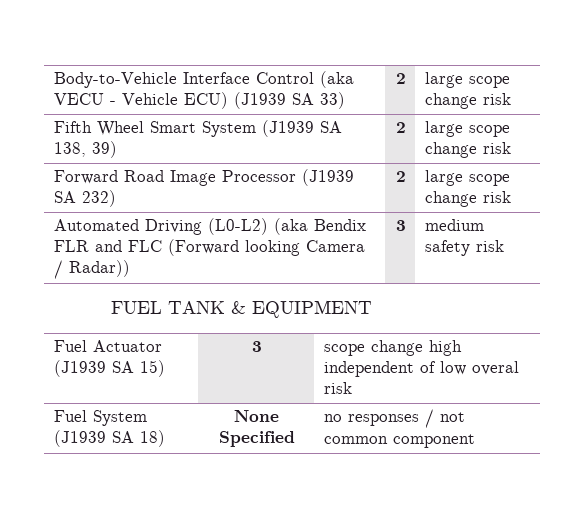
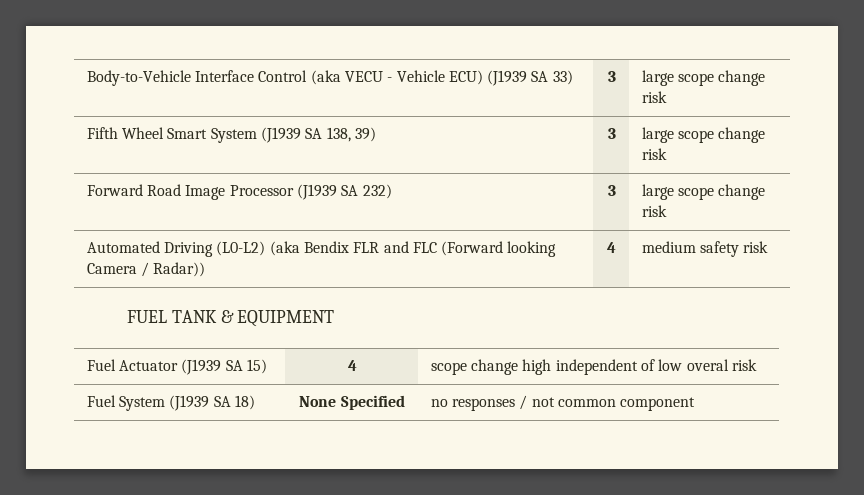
- Body-to-Vehicle Interface Control (aka VECU - Vehicle ECU) (J1939 SA 33) | 2 | large scope change risk
+ Body-to-Vehicle Interface Control (aka VECU - Vehicle ECU) (J1939 SA 33) | 3 | large scope change risk
- Fifth Wheel Smart System (J1939 SA 138, 39) | 2 | large scope change risk
+ Fifth Wheel Smart System (J1939 SA 138, 39) | 3 | large scope change risk
- Forward Road Image Processor (J1939 SA 232) | 2 | large scope change risk
+ Forward Road Image Processor (J1939 SA 232) | 3 | large scope change risk
- Automated Driving (L0-L2) (aka Bendix FLR and FLC (Forward looking Camera / Radar)) | 3 | medium safety risk
+ Automated Driving (L0-L2) (aka Bendix FLR and FLC (Forward looking Camera / Radar)) | 4 | medium safety risk
- Fuel Actuator (J1939 SA 15) | 3 | scope change high independent of low overal risk
+ Fuel Actuator (J1939 SA 15) | 4 | scope change high independent of low overal risk

